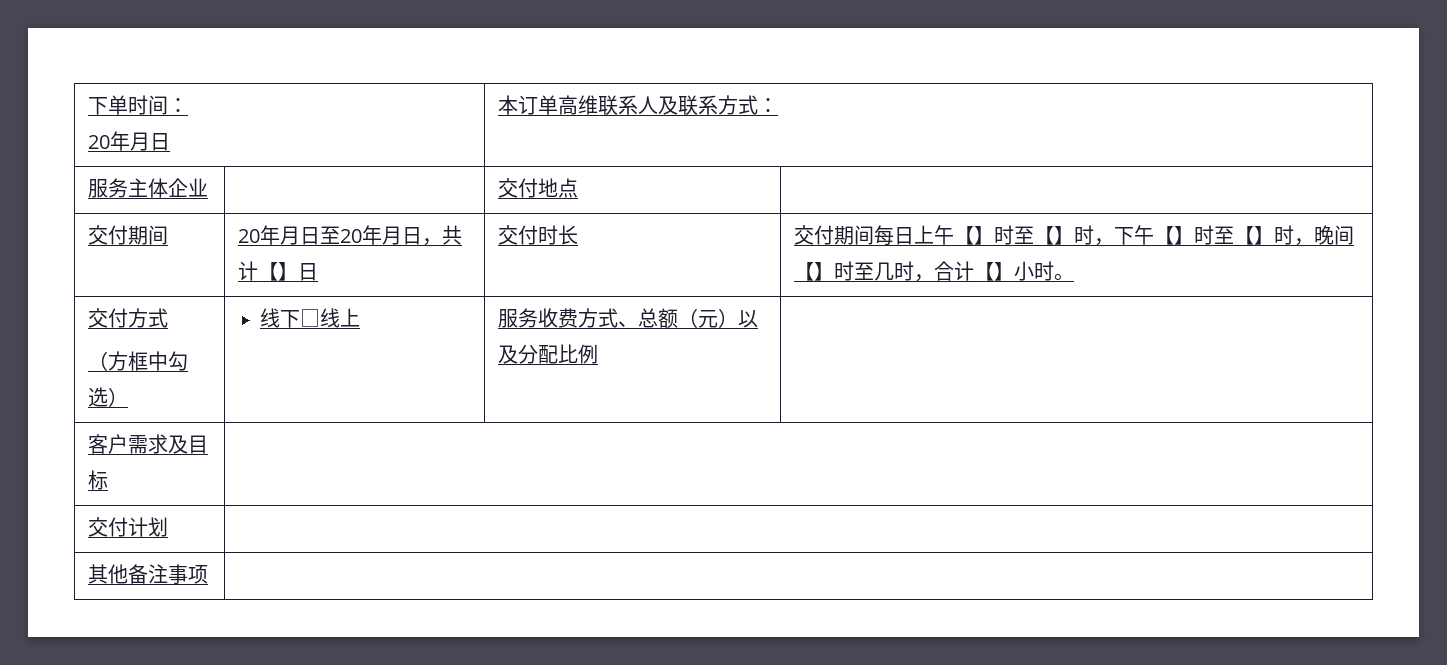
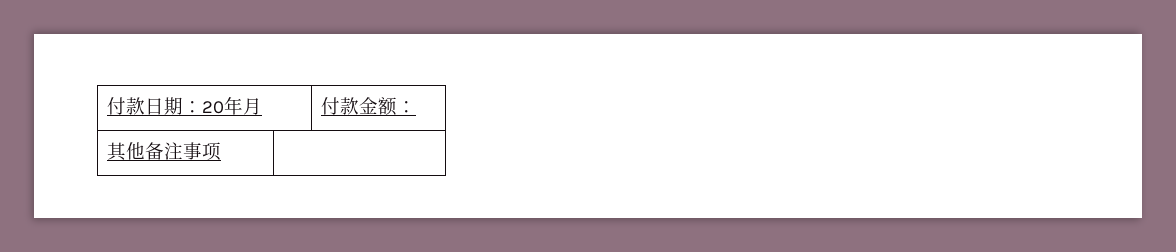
- 下单时间：
- 20年月日 | 本订单高维联系人及联系方式：
- 服务主体企业 | | 交付地点 |
- 交付期间 | 20年月日至20年月日，共计【】日 | 交付时长 | 交付期间每日上午【】时至【】时，下午【】时至【】时，晚间【】时至几时，合计【】小时。
- 交付方式
- （方框中勾选） | 线下□线上 | 服务收费方式、总额（元）以及分配比例 |
- 客户需求及目标 |
- 交付计划 |
+ 付款日期：20年月 | 付款金额：

